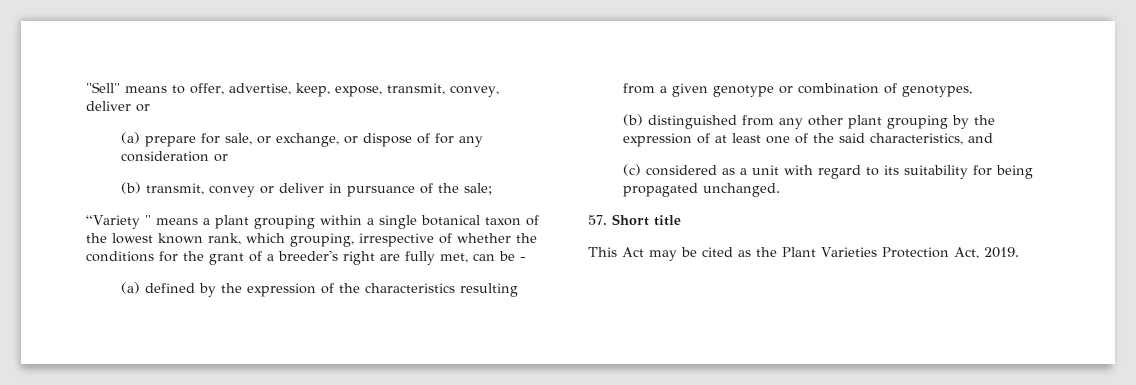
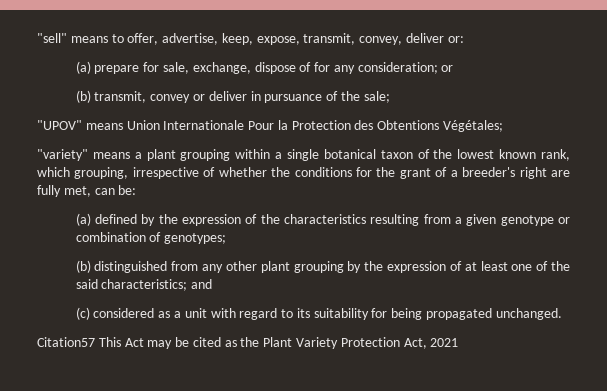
- "Sell" means to offer, advertise, keep, expose, transmit, convey, deliver or
+ "sell" means to offer, advertise, keep, expose, transmit, convey, deliver or:
- (a) prepare for sale, or exchange, or dispose of for any consideration or
+ (a) prepare for sale, exchange, dispose of for any consideration; or
- “Variety " means a plant grouping within a single botanical taxon of the lowest known rank, which grouping, irrespective of whether the conditions for the grant of a breeder's right are fully met, can be -
+ "UPOV" means Union Internationale Pour la Protection des Obtentions Végétales;
+ "variety" means a plant grouping within a single botanical taxon of the lowest known rank, which grouping, irrespective of whether the conditions for the grant of a breeder's right are fully met, can be:
- (a) defined by the expression of the characteristics resulting from a given genotype or combination of genotypes,
+ (a) defined by the expression of the characteristics resulting from a given genotype or combination of genotypes;
- (b) distinguished from any other plant grouping by the expression of at least one of the said characteristics, and
+ (b) distinguished from any other plant grouping by the expression of at least one of the said characteristics; and
- 57. Short title
- This Act may be cited as the Plant Varieties Protection Act, 2019.
+ Citation57 This Act may be cited as the Plant Variety Protection Act, 2021

